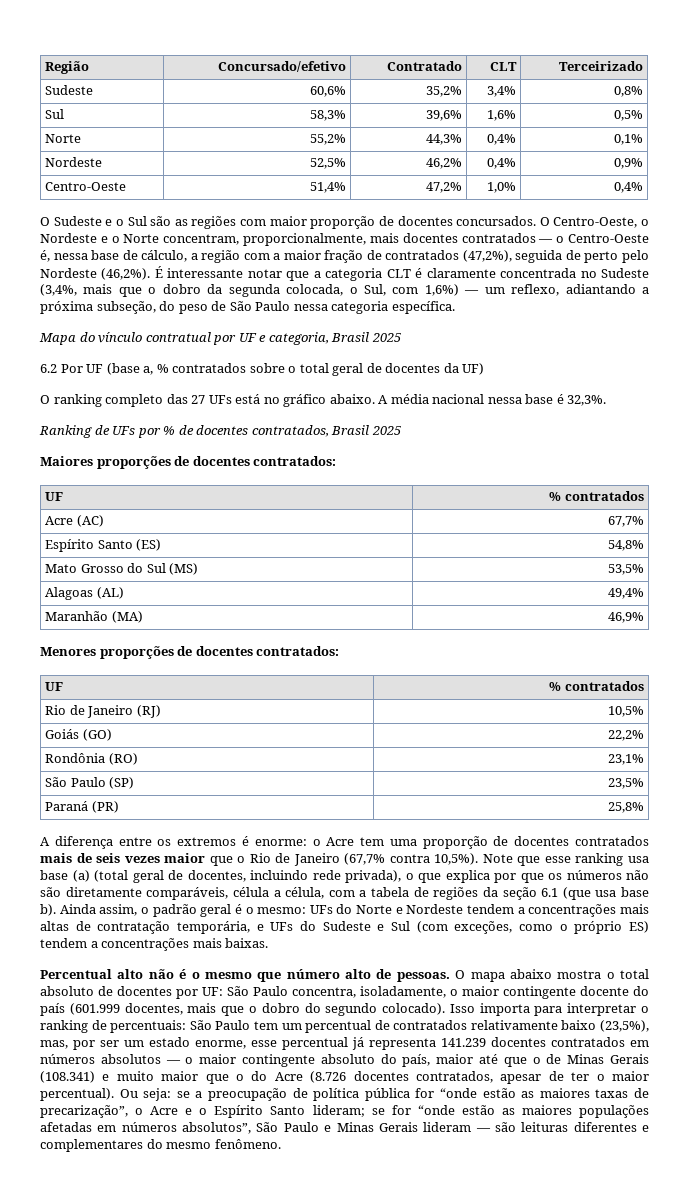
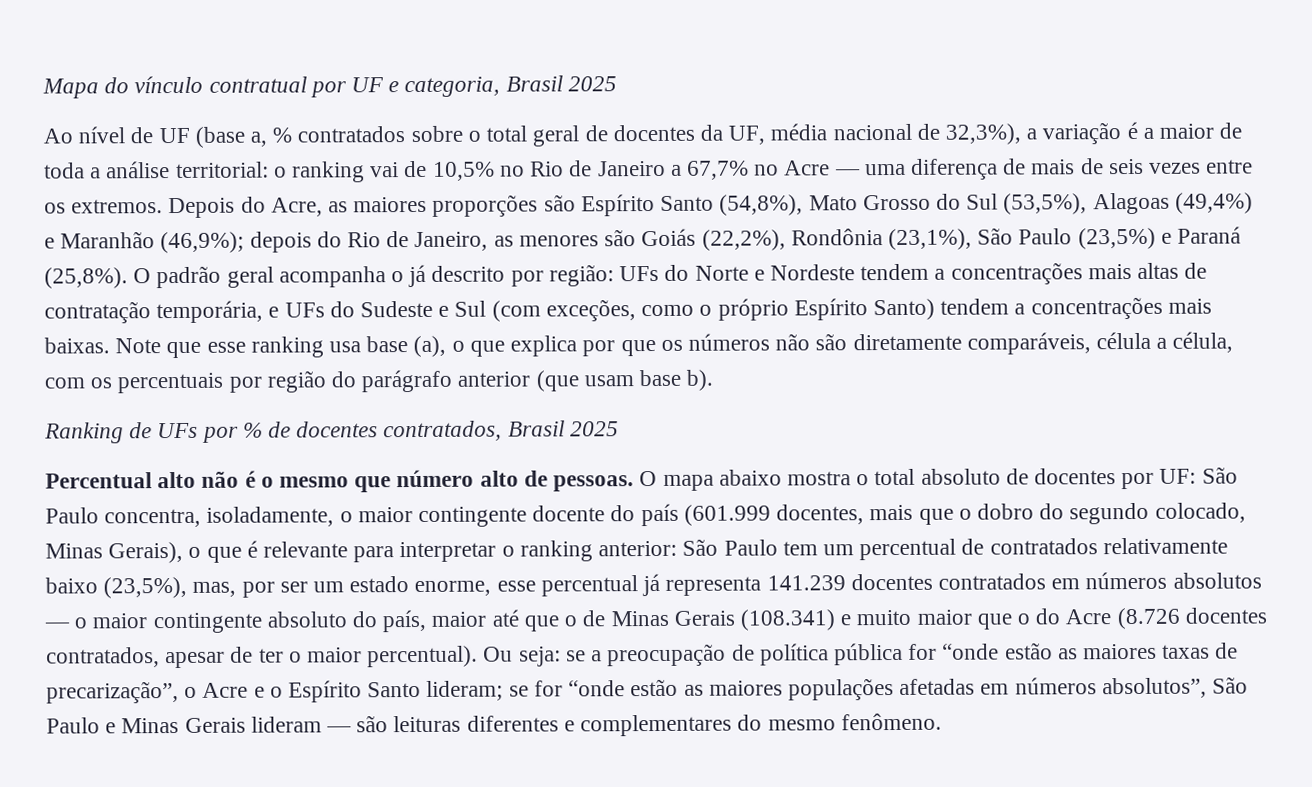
- Região | Concursado/efetivo | Contratado | CLT | Terceirizado
- Sudeste | 60,6% | 35,2% | 3,4% | 0,8%
- Sul | 58,3% | 39,6% | 1,6% | 0,5%
- Norte | 55,2% | 44,3% | 0,4% | 0,1%
- Nordeste | 52,5% | 46,2% | 0,4% | 0,9%
- Centro-Oeste | 51,4% | 47,2% | 1,0% | 0,4%
- O Sudeste e o Sul são as regiões com maior proporção de docentes concursados. O Centro-Oeste, o Nordeste e o Norte concentram, proporcionalmente, mais docentes contratados — o Centro-Oeste é, nessa base de cálculo, a região com a maior fração de contratados (47,2%), seguida de perto pelo Nordeste (46,2%). É interessante notar que a categoria CLT é claramente concentrada no Sudeste (3,4%, mais que o dobro da segunda colocada, o Sul, com 1,6%) — um reflexo, adiantando a próxima subseção, do peso de São Paulo nessa categoria específica.
- 6.2 Por UF (base a, % contratados sobre o total geral de docentes da UF)
- O ranking completo das 27 UFs está no gráfico abaixo. A média nacional nessa base é 32,3%.
+ Ao nível de UF (base a, % contratados sobre o total geral de docentes da UF, média nacional de 32,3%), a variação é a maior de toda a análise territorial: o ranking vai de 10,5% no Rio de Janeiro a 67,7% no Acre — uma diferença de mais de seis vezes entre os extremos. Depois do Acre, as maiores proporções são Espírito Santo (54,8%), Mato Grosso do Sul (53,5%), Alagoas (49,4%) e Maranhão (46,9%); depois do Rio de Janeiro, as menores são Goiás (22,2%), Rondônia (23,1%), São Paulo (23,5%) e Paraná (25,8%). O padrão geral acompanha o já descrito por região: UFs do Norte e Nordeste tendem a concentrações mais altas de contratação temporária, e UFs do Sudeste e Sul (com exceções, como o próprio Espírito Santo) tendem a concentrações mais baixas. Note que esse ranking usa base (a), o que explica por que os números não são diretamente comparáveis, célula a célula, com os percentuais por região do parágrafo anterior (que usam base b).
  Ranking de UFs por % de docentes contratados, Brasil 2025
- Maiores proporções de docentes contratados:
- UF | % contratados
- Acre (AC) | 67,7%
- Espírito Santo (ES) | 54,8%
- Mato Grosso do Sul (MS) | 53,5%
- Alagoas (AL) | 49,4%
- Maranhão (MA) | 46,9%
- Menores proporções de docentes contratados:
- UF | % contratados
- Rio de Janeiro (RJ) | 10,5%
- Goiás (GO) | 22,2%
- Rondônia (RO) | 23,1%
- São Paulo (SP) | 23,5%
- Paraná (PR) | 25,8%
- A diferença entre os extremos é enorme: o Acre tem uma proporção de docentes contratados mais de seis vezes maior que o Rio de Janeiro (67,7% contra 10,5%). Note que esse ranking usa base (a) (total geral de docentes, incluindo rede privada), o que explica por que os números não são diretamente comparáveis, célula a célula, com a tabela de regiões da seção 6.1 (que usa base b). Ainda assim, o padrão geral é o mesmo: UFs do Norte e Nordeste tendem a concentrações mais altas de contratação temporária, e UFs do Sudeste e Sul (com exceções, como o próprio ES) tendem a concentrações mais baixas.
- São Paulo concentra, isoladamente, o maior contingente docente do país (601.999 docentes, mais que o dobro do segundo colocado). Isso importa para interpretar o ranking de percentuais:
+ São Paulo concentra, isoladamente, o maior contingente docente do país (601.999 docentes, mais que o dobro do segundo colocado, Minas Gerais), o que é relevante para interpretar o ranking anterior:

